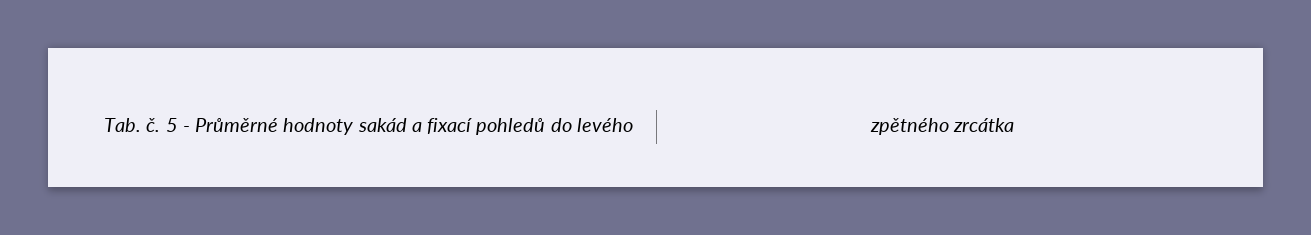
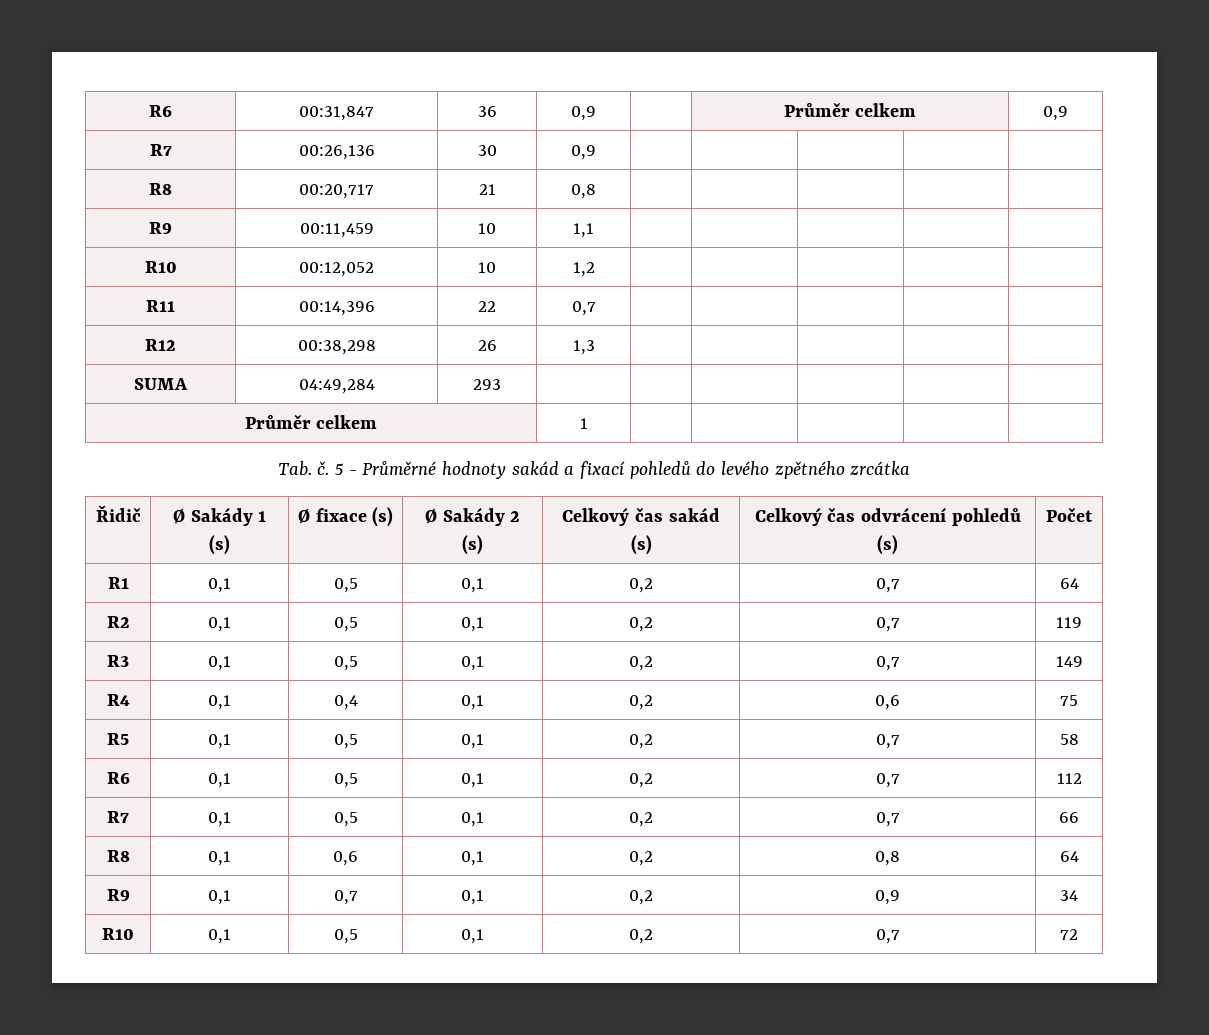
+ R6 | 00:31,847 | 36 | 0,9 | | Průměr celkem | 0,9
+ R7 | 00:26,136 | 30 | 0,9 | | | | |
+ R8 | 00:20,717 | 21 | 0,8 | | | | |
+ R9 | 00:11,459 | 10 | 1,1 | | | | |
+ R10 | 00:12,052 | 10 | 1,2 | | | | |
+ R11 | 00:14,396 | 22 | 0,7 | | | | |
+ R12 | 00:38,298 | 26 | 1,3 | | | | |
+ SUMA | 04:49,284 | 293 | | | | | |
+ Průměr celkem | 1 | | | | |
+ Řidič | Ø Sakády 1 (s) | Ø fixace (s) | Ø Sakády 2 (s) | Celkový čas sakád (s) | Celkový čas odvrácení pohledů (s) | Počet
+ R1 | 0,1 | 0,5 | 0,1 | 0,2 | 0,7 | 64
+ R2 | 0,1 | 0,5 | 0,1 | 0,2 | 0,7 | 119
+ R3 | 0,1 | 0,5 | 0,1 | 0,2 | 0,7 | 149
+ R4 | 0,1 | 0,4 | 0,1 | 0,2 | 0,6 | 75
+ R5 | 0,1 | 0,5 | 0,1 | 0,2 | 0,7 | 58
+ R6 | 0,1 | 0,5 | 0,1 | 0,2 | 0,7 | 112
+ R7 | 0,1 | 0,5 | 0,1 | 0,2 | 0,7 | 66
+ R8 | 0,1 | 0,6 | 0,1 | 0,2 | 0,8 | 64
+ R9 | 0,1 | 0,7 | 0,1 | 0,2 | 0,9 | 34
+ R10 | 0,1 | 0,5 | 0,1 | 0,2 | 0,7 | 72

